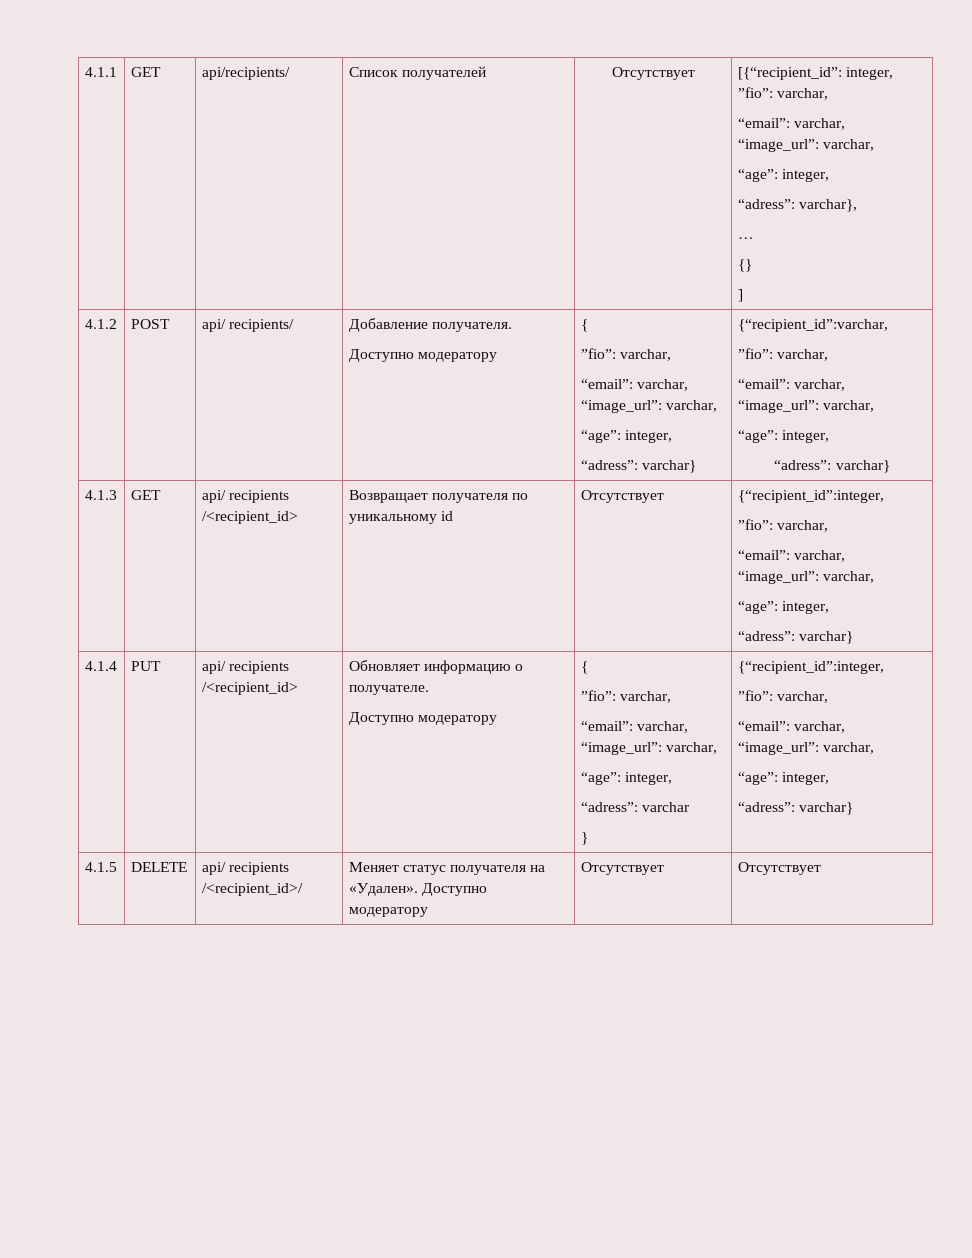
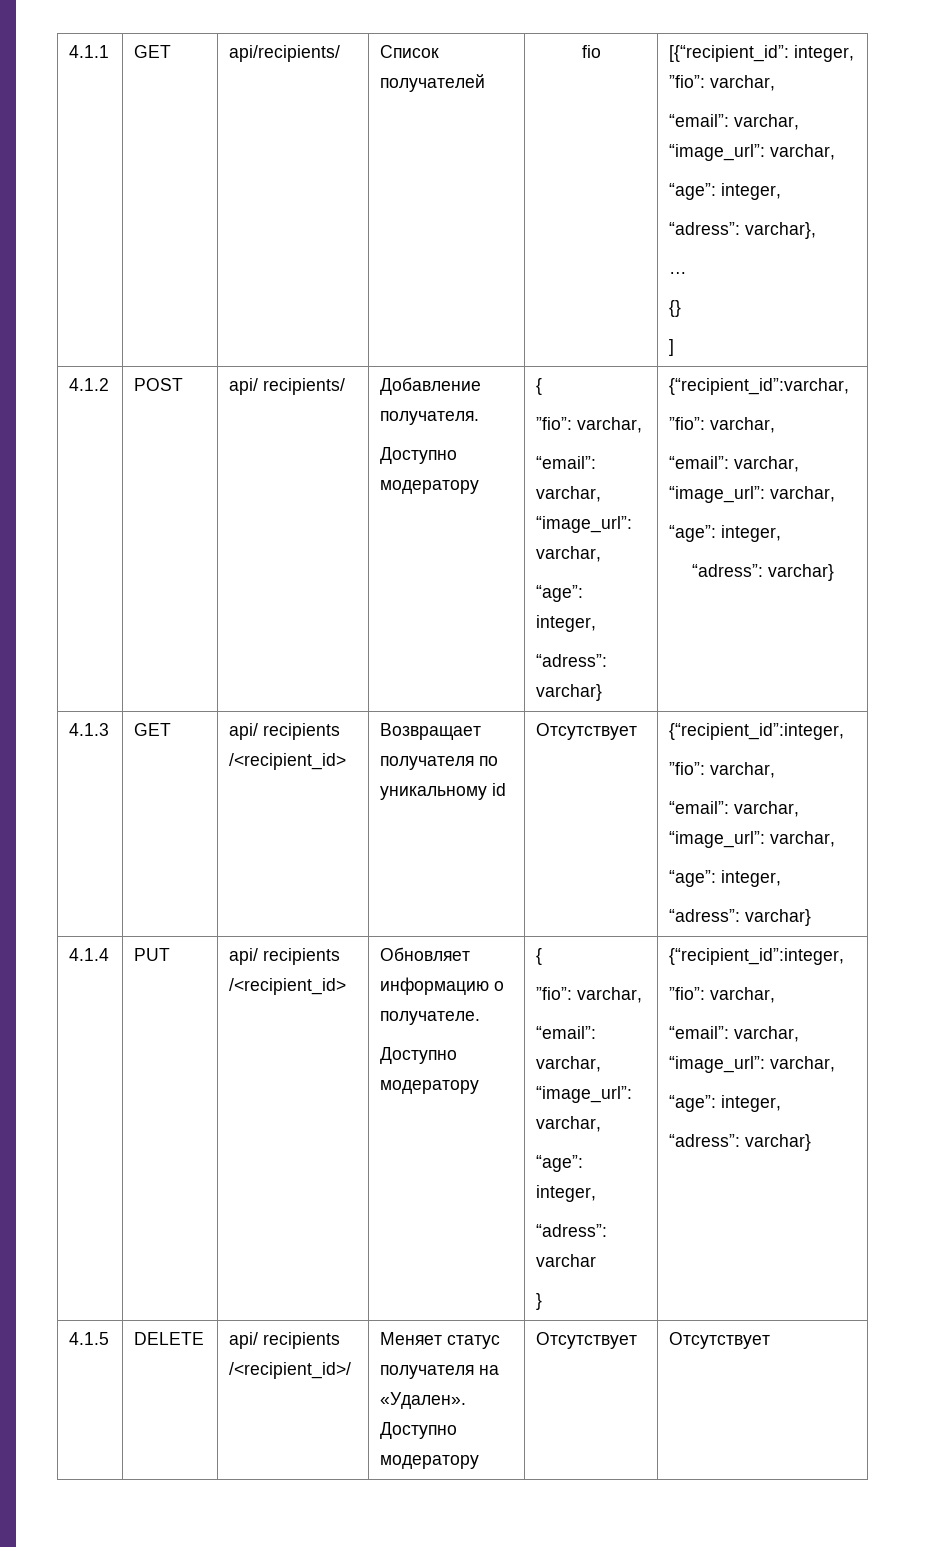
- 4.1.1 | GET | api/recipients/ | Список получателей | Отсутствует | [{“recipient_id”: integer, ”fio”: varchar,
+ 4.1.1 | GET | api/recipients/ | Список получателей | fio | [{“recipient_id”: integer, ”fio”: varchar,

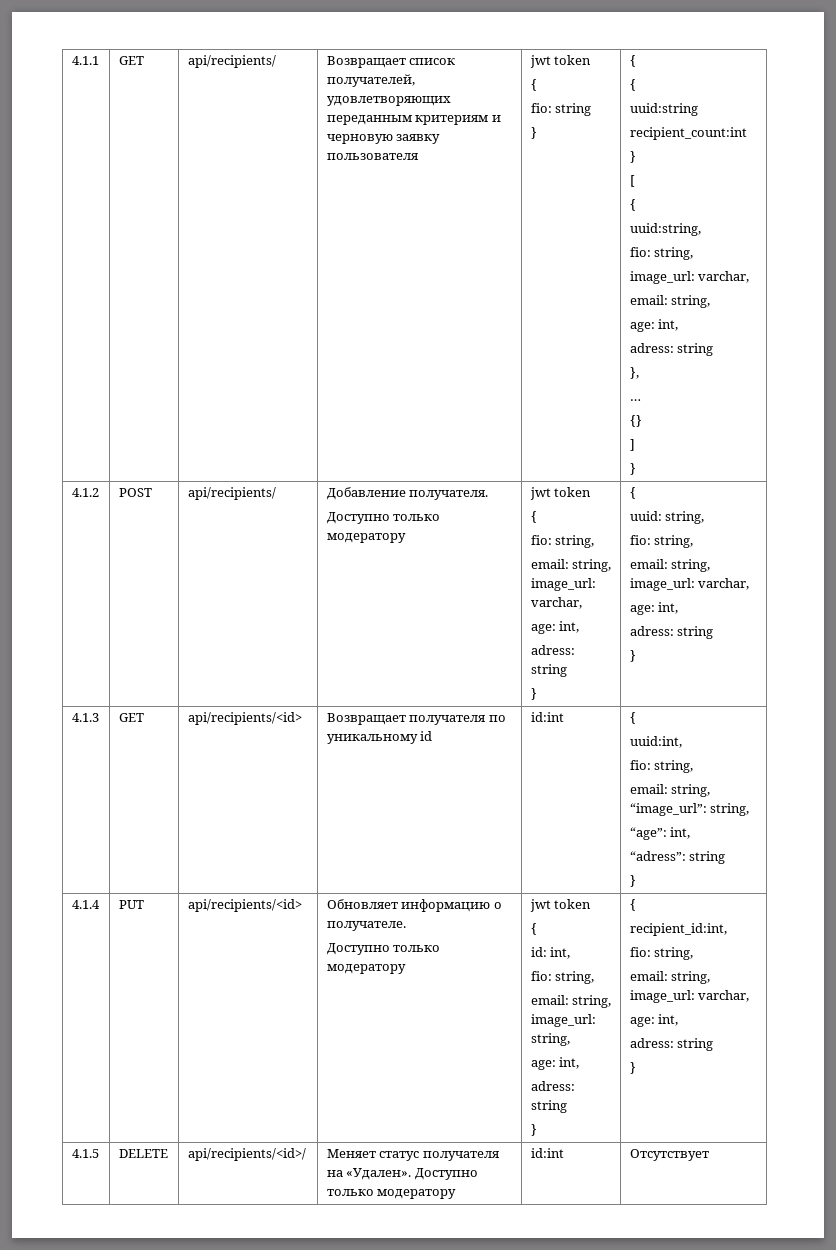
- Список получателей | fio | [{“recipient_id”: integer, ”fio”: varchar,
- “email”: varchar, “image_url”: varchar,
- “age”: integer,
- “adress”: varchar},
+ Возвращает список получателей, удовлетворяющих переданным критериям и черновую заявку пользователя | jwt token
+ {
+ fio: string
+ } | {
+ {
+ uuid:string
+ recipient_count:int
+ }
+ [
+ {
+ uuid:string,
+ fio: string,
+ image_url: varchar,
+ email: string,
+ age: int,
+ adress: string
+ },
  ]
+ }
- 4.1.2 | POST | api/ recipients/ | Добавление получателя.
- Доступно модератору | {
- ”fio”: varchar,
- “email”: varchar, “image_url”: varchar,
- “age”: integer,
- “adress”: varchar} | {“recipient_id”:varchar,
- ”fio”: varchar,
- “email”: varchar, “image_url”: varchar,
- “age”: integer,
- “adress”: varchar}
+ 4.1.2 | POST | api/recipients/ | Добавление получателя.
+ Доступно только модератору | jwt token
+ {
+ fio: string,
+ email: string, image_url: varchar,
+ age: int,
+ adress: string
+ } | {
+ uuid: string,
+ fio: string,
+ email: string, image_url: varchar,
+ age: int,
+ adress: string
+ }
- 4.1.3 | GET | api/ recipients /<recipient_id> | Возвращает получателя по уникальному id | Отсутствует | {“recipient_id”:integer,
- ”fio”: varchar,
- “email”: varchar, “image_url”: varchar,
- “age”: integer,
- “adress”: varchar}
+ 4.1.3 | GET | api/recipients/<id> | Возвращает получателя по уникальному id | id:int | {
+ uuid:int,
+ fio: string,
+ email: string, “image_url”: string,
+ “age”: int,
+ “adress”: string
+ }
- 4.1.4 | PUT | api/ recipients /<recipient_id> | Обновляет информацию о получателе.
- Доступно модератору | {
- ”fio”: varchar,
- “email”: varchar, “image_url”: varchar,
- “age”: integer,
- “adress”: varchar
- } | {“recipient_id”:integer,
- ”fio”: varchar,
- “email”: varchar, “image_url”: varchar,
- “age”: integer,
- “adress”: varchar}
+ 4.1.4 | PUT | api/recipients/<id> | Обновляет информацию о получателе.
+ Доступно только модератору | jwt token
+ {
+ id: int,
+ fio: string,
+ email: string, image_url: string,
+ age: int,
+ adress: string
+ } | {
+ recipient_id:int,
+ fio: string,
+ email: string, image_url: varchar,
+ age: int,
+ adress: string
+ }
- 4.1.5 | DELETE | api/ recipients /<recipient_id>/ | Меняет статус получателя на «Удален». Доступно модератору | Отсутствует | Отсутствует
+ 4.1.5 | DELETE | api/recipients/<id>/ | Меняет статус получателя на «Удален». Доступно только модератору | id:int | Отсутствует

